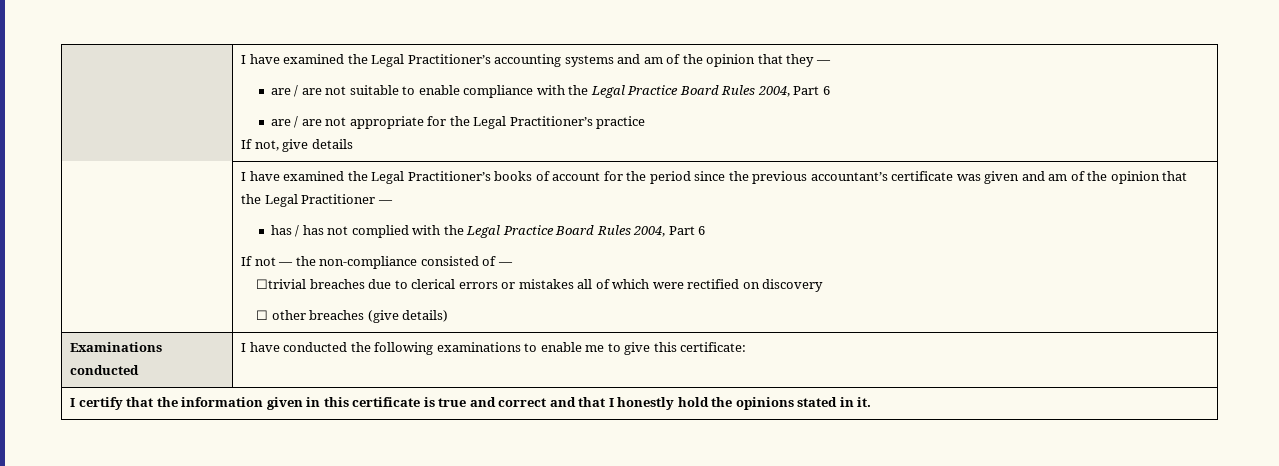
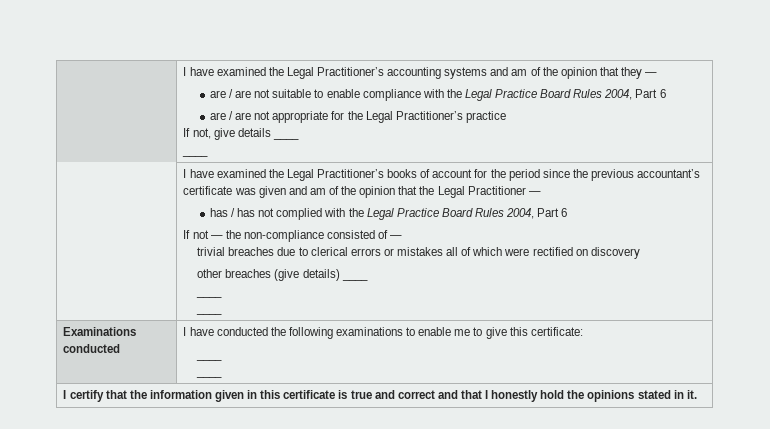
- If not, give details
+ If not, give details ____
+ ____
- ☐trivial breaches due to clerical errors or mistakes all of which were rectified on discovery
+ trivial breaches due to clerical errors or mistakes all of which were rectified on discovery
- ☐ other breaches (give details)
+ other breaches (give details) ____
+ ____
+ ____
  Examinations conducted | I have conducted the following examinations to enable me to give this certificate:
+ ____
+ ____

